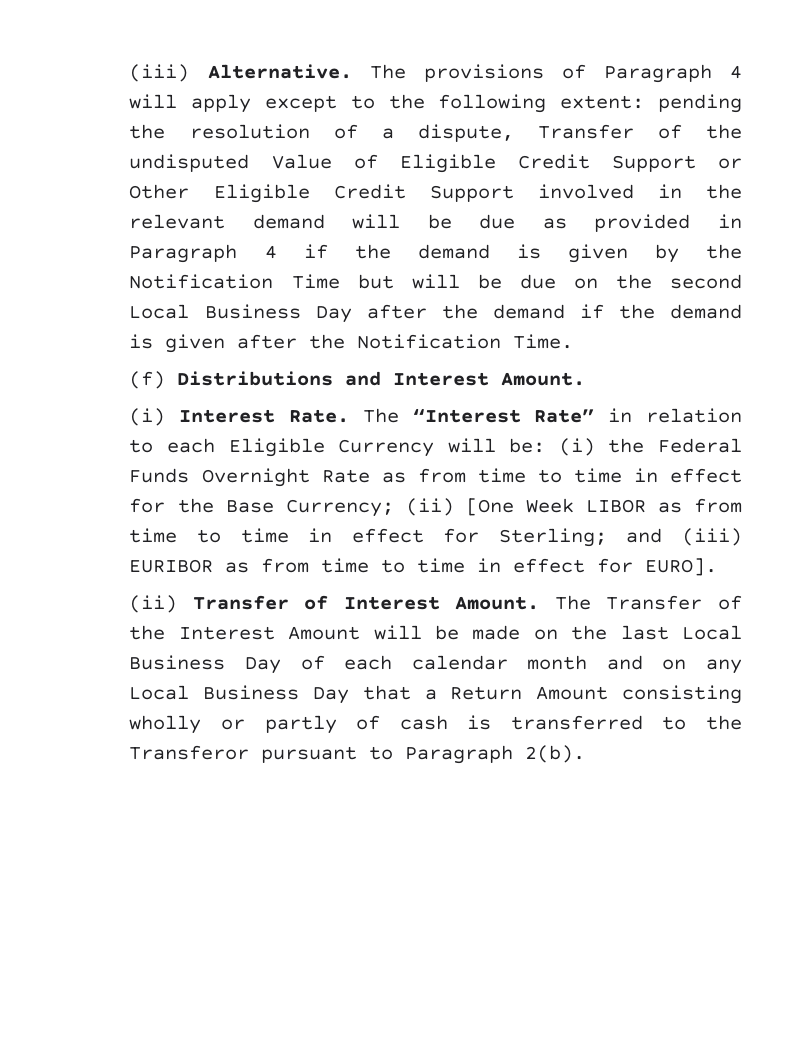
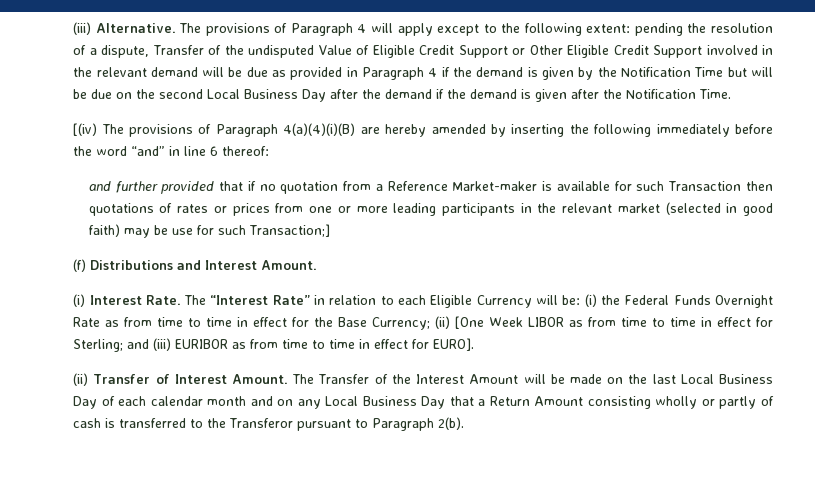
+ [(iv) The provisions of Paragraph 4(a)(4)(i)(B) are hereby amended by inserting the following immediately before the word “and” in line 6 thereof:
+ and further provided that if no quotation from a Reference Market-maker is available for such Transaction then quotations of rates or prices from one or more leading participants in the relevant market (selected in good faith) may be use for such Transaction;]

